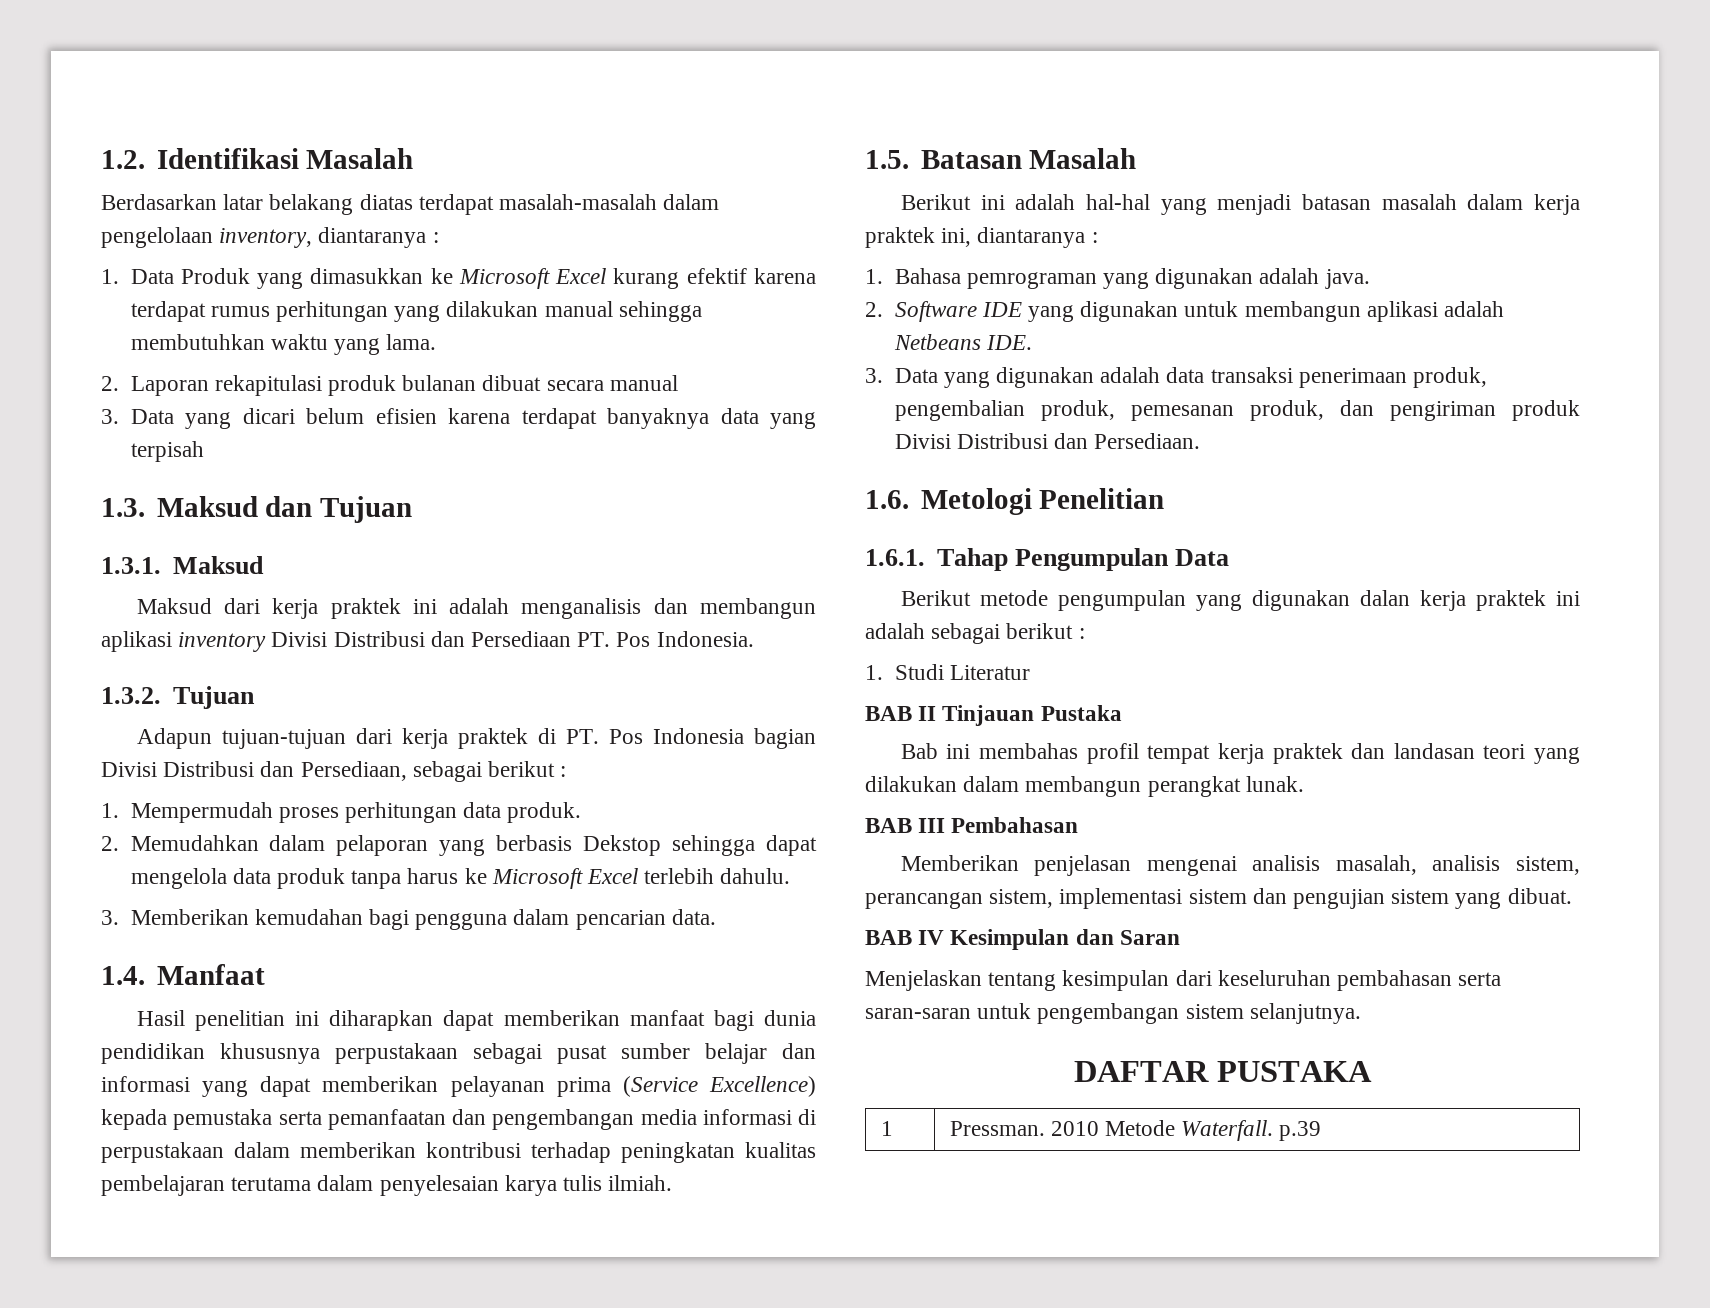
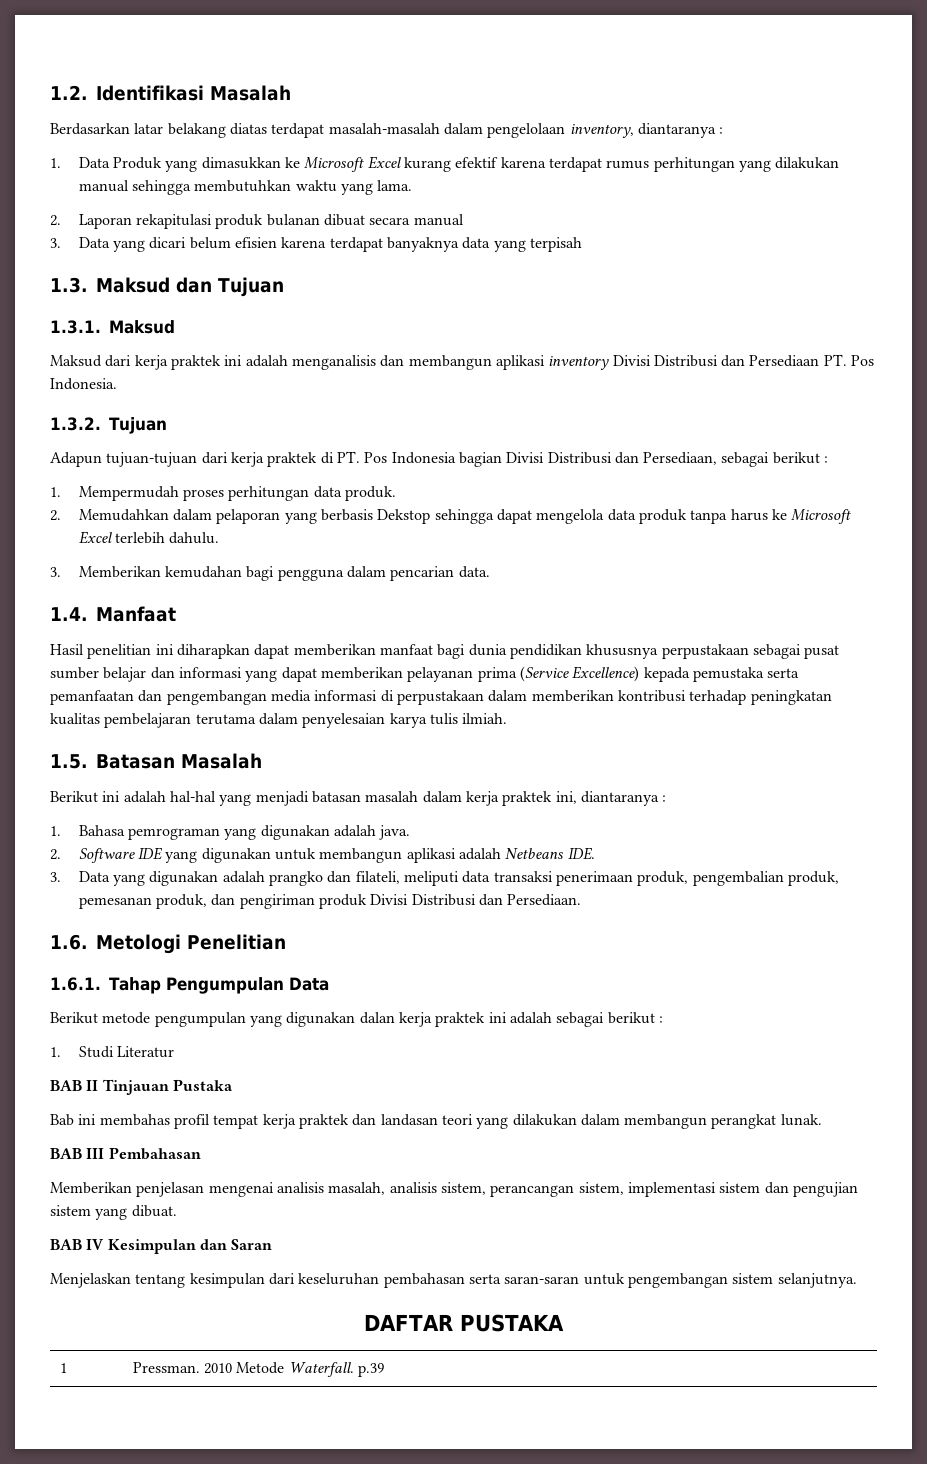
- 3. Data yang digunakan adalah data transaksi penerimaan produk, pengembalian produk, pemesanan produk, dan pengiriman produk Divisi Distribusi dan Persediaan.
+ 3. Data yang digunakan adalah prangko dan filateli, meliputi data transaksi penerimaan produk, pengembalian produk, pemesanan produk, dan pengiriman produk Divisi Distribusi dan Persediaan.

